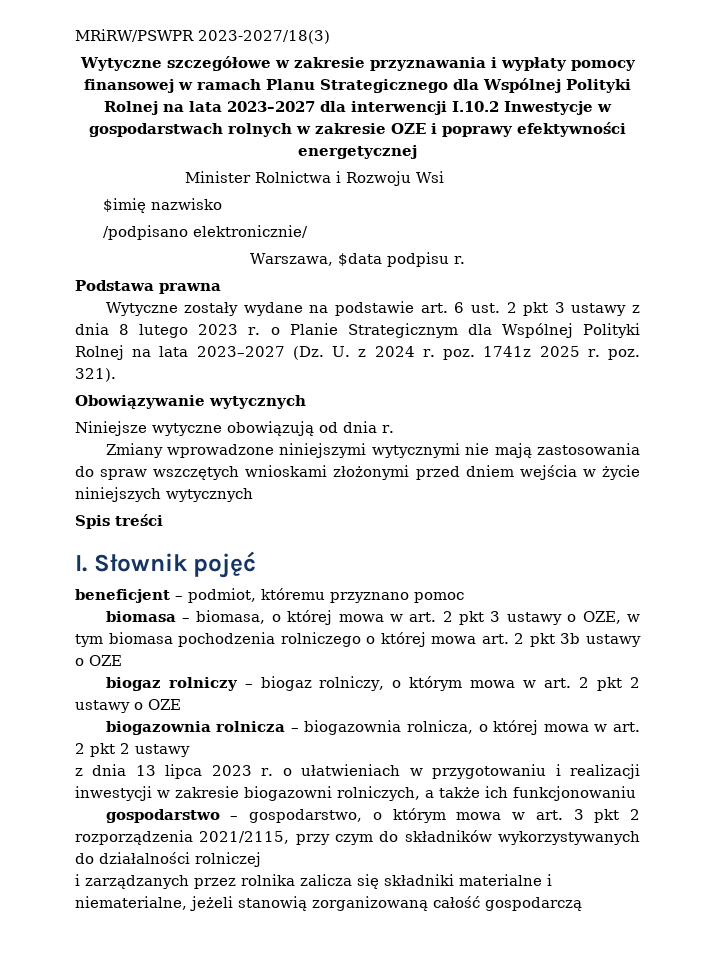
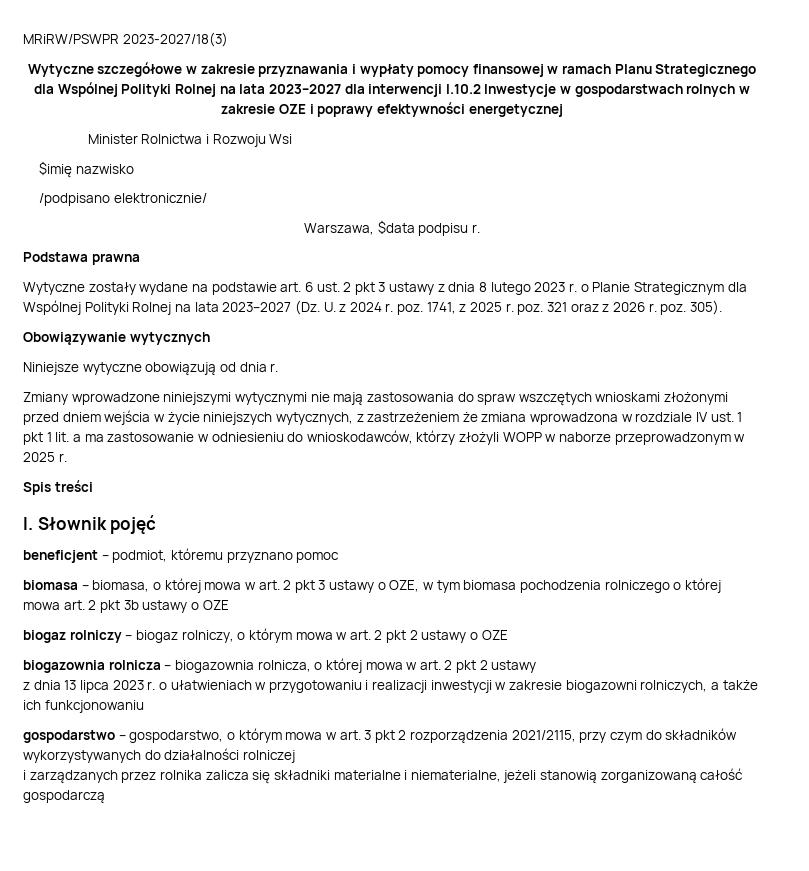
- Wytyczne zostały wydane na podstawie art. 6 ust. 2 pkt 3 ustawy z dnia 8 lutego 2023 r. o Planie Strategicznym dla Wspólnej Polityki Rolnej na lata 2023–2027 (Dz. U. z 2024 r. poz. 1741z 2025 r. poz. 321).
+ Wytyczne zostały wydane na podstawie art. 6 ust. 2 pkt 3 ustawy z dnia 8 lutego 2023 r. o Planie Strategicznym dla Wspólnej Polityki Rolnej na lata 2023–2027 (Dz. U. z 2024 r. poz. 1741, z 2025 r. poz. 321 oraz z 2026 r. poz. 305).
- Zmiany wprowadzone niniejszymi wytycznymi nie mają zastosowania do spraw wszczętych wnioskami złożonymi przed dniem wejścia w życie niniejszych wytycznych
+ Zmiany wprowadzone niniejszymi wytycznymi nie mają zastosowania do spraw wszczętych wnioskami złożonymi przed dniem wejścia w życie niniejszych wytycznych, z zastrzeżeniem że zmiana wprowadzona w rozdziale IV ust. 1 pkt 1 lit. a ma zastosowanie w odniesieniu do wnioskodawców, którzy złożyli WOPP w naborze przeprowadzonym w 2025 r.

